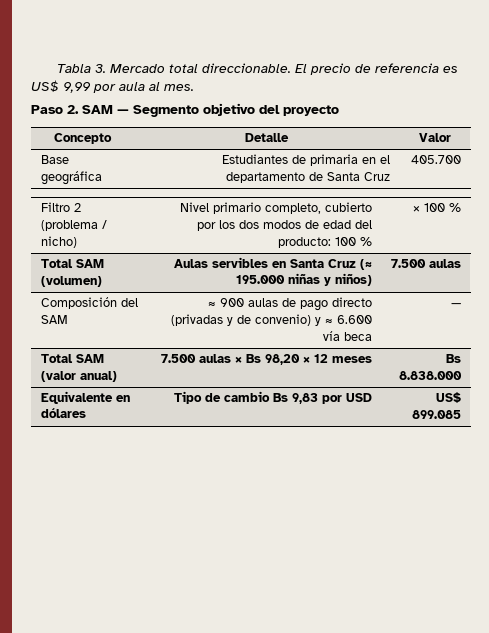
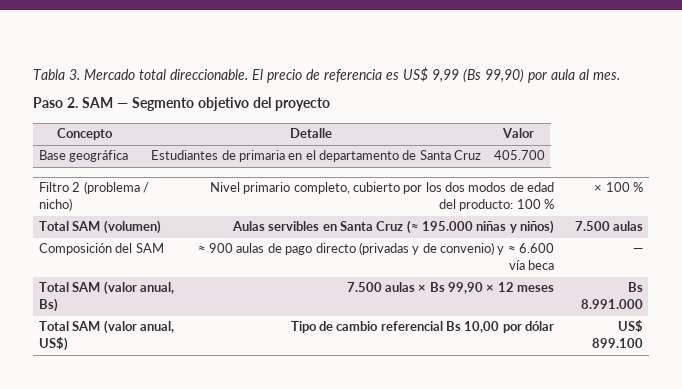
- El precio de referencia es US$ 9,99 por aula al mes.
+ El precio de referencia es US$ 9,99 (Bs 99,90) por aula al mes.
- Total SAM (valor anual) | 7.500 aulas × Bs 98,20 × 12 meses | Bs 8.838.000
- Equivalente en dólares | Tipo de cambio Bs 9,83 por USD | US$ 899.085
+ Total SAM (valor anual, Bs) | 7.500 aulas × Bs 99,90 × 12 meses | Bs 8.991.000
+ Total SAM (valor anual, US$) | Tipo de cambio referencial Bs 10,00 por dólar | US$ 899.100

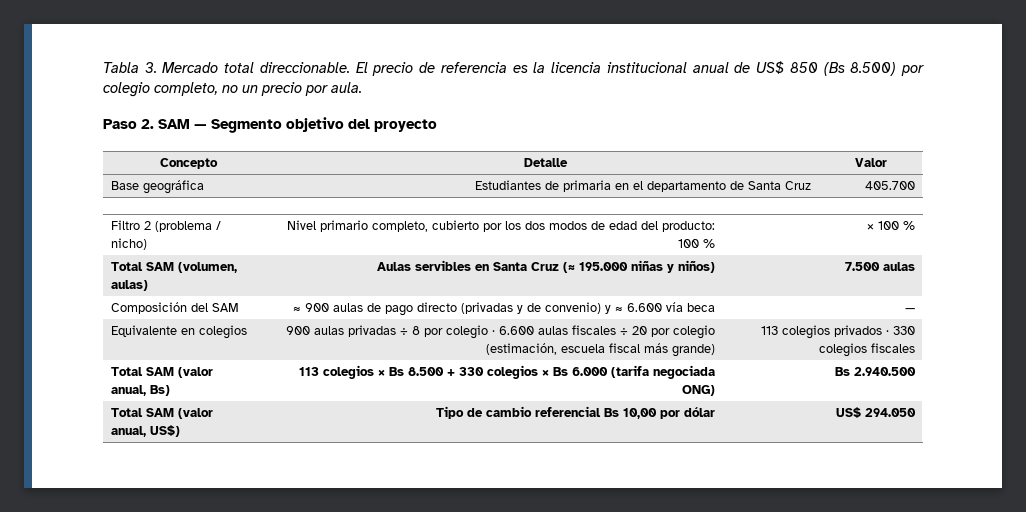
- El precio de referencia es US$ 9,99 (Bs 99,90) por aula al mes.
+ El precio de referencia es la licencia institucional anual de US$ 850 (Bs 8.500) por colegio completo, no un precio por aula.
- Total SAM (volumen) | Aulas servibles en Santa Cruz (≈ 195.000 niñas y niños) | 7.500 aulas
+ Total SAM (volumen, aulas) | Aulas servibles en Santa Cruz (≈ 195.000 niñas y niños) | 7.500 aulas
+ Equivalente en colegios | 900 aulas privadas ÷ 8 por colegio · 6.600 aulas fiscales ÷ 20 por colegio (estimación, escuela fiscal más grande) | 113 colegios privados · 330 colegios fiscales
- Total SAM (valor anual, Bs) | 7.500 aulas × Bs 99,90 × 12 meses | Bs 8.991.000
+ Total SAM (valor anual, Bs) | 113 colegios × Bs 8.500 + 330 colegios × Bs 6.000 (tarifa negociada ONG) | Bs 2.940.500
- Total SAM (valor anual, US$) | Tipo de cambio referencial Bs 10,00 por dólar | US$ 899.100
+ Total SAM (valor anual, US$) | Tipo de cambio referencial Bs 10,00 por dólar | US$ 294.050

